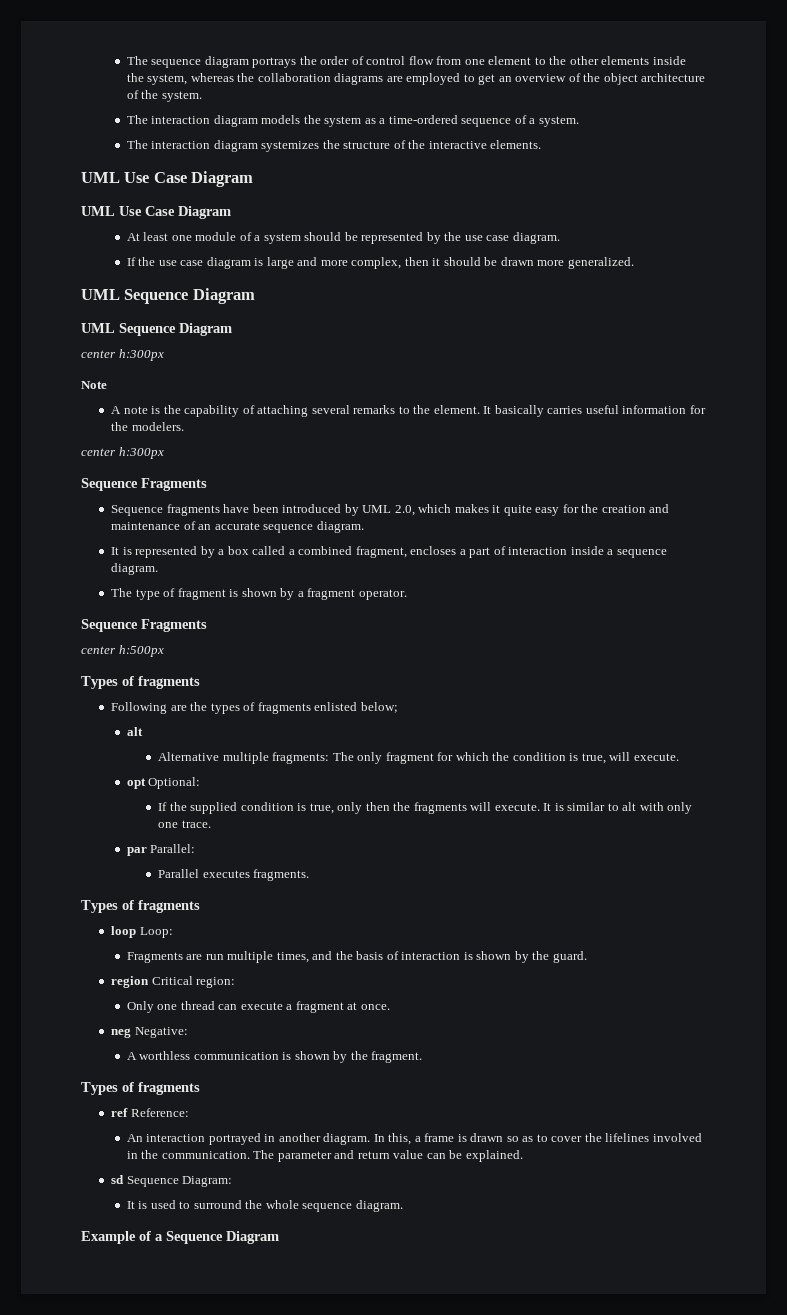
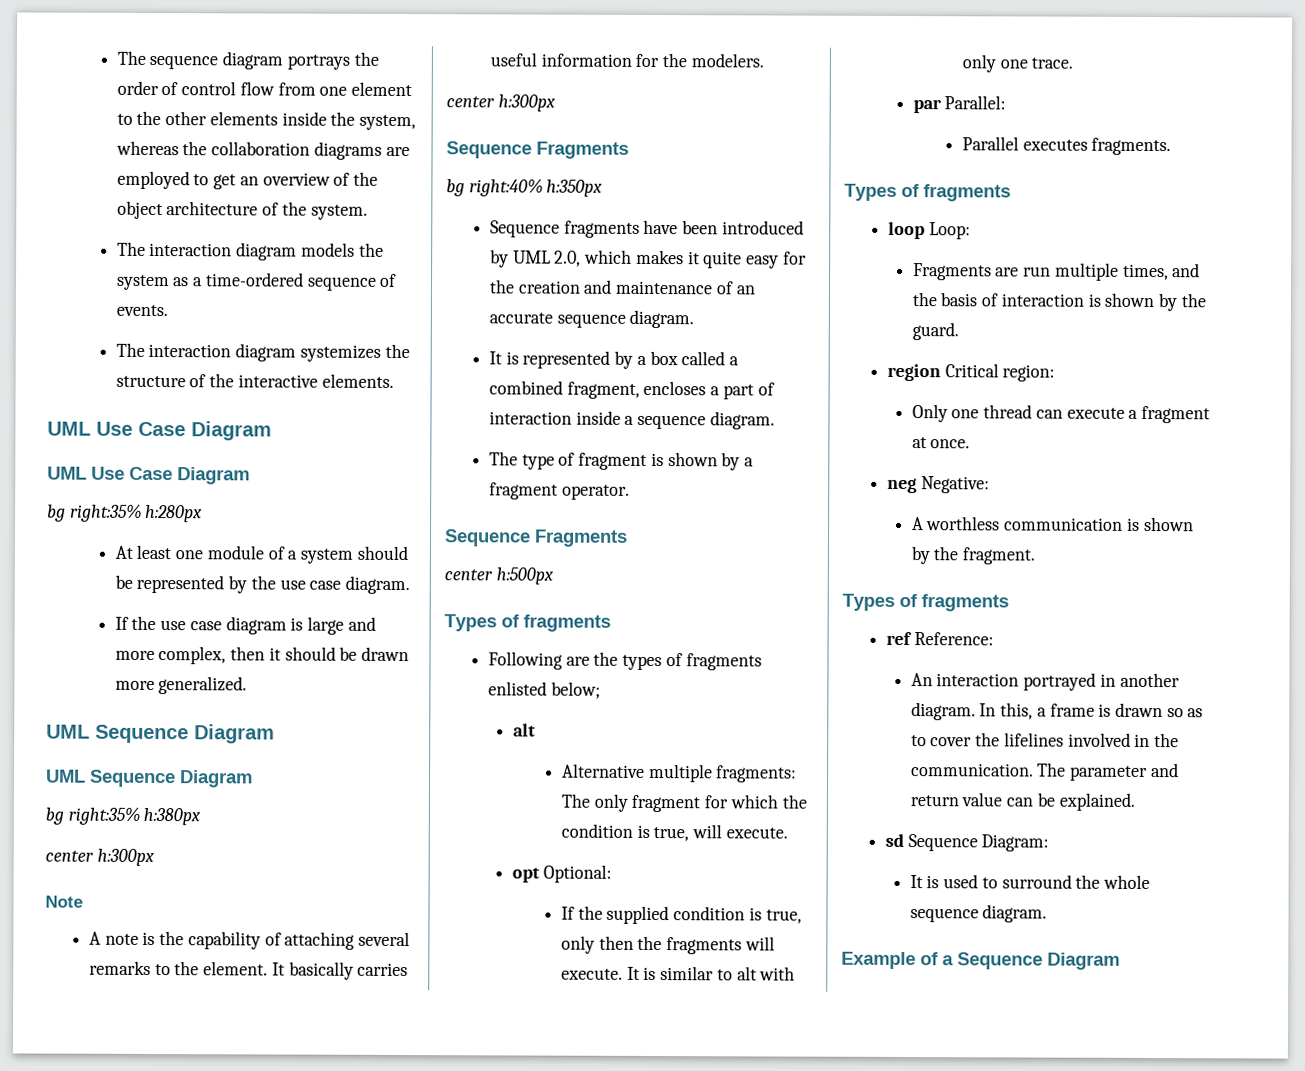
- The interaction diagram models the system as a time-ordered sequence of a system.
+ The interaction diagram models the system as a time-ordered sequence of events.
+ bg right:35% h:280px
+ bg right:35% h:380px
+ bg right:40% h:350px

